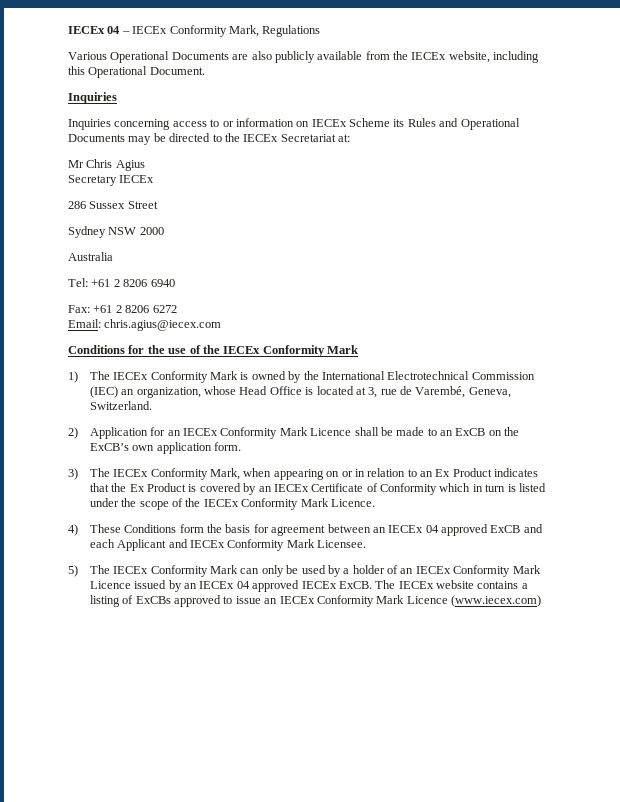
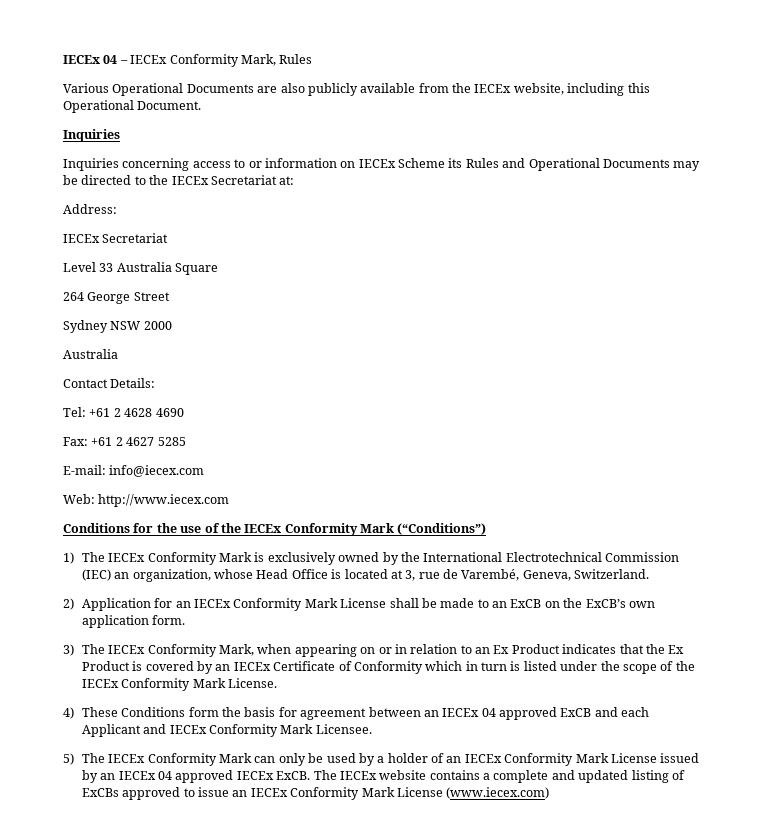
- IECEx 04 – IECEx Conformity Mark, Regulations
+ IECEx 04 – IECEx Conformity Mark, Rules
- Mr Chris Agius
- Secretary IECEx
- 286 Sussex Street
+ Address:
+ IECEx Secretariat
+ Level 33 Australia Square
+ 264 George Street
+ Contact Details:
- Tel: +61 2 8206 6940
+ Tel: +61 2 4628 4690
- Fax: +61 2 8206 6272
- Email: chris.agius@iecex.com
+ Fax: +61 2 4627 5285
+ E-mail: info@iecex.com
+ Web: http://www.iecex.com
- Conditions for the use of the IECEx Conformity Mark
+ Conditions for the use of the IECEx Conformity Mark (“Conditions”)
- 1) The IECEx Conformity Mark is owned by the International Electrotechnical Commission (IEC) an organization, whose Head Office is located at 3, rue de Varembé, Geneva, Switzerland.
+ 1) The IECEx Conformity Mark is exclusively owned by the International Electrotechnical Commission (IEC) an organization, whose Head Office is located at 3, rue de Varembé, Geneva, Switzerland.
- 2) Application for an IECEx Conformity Mark Licence shall be made to an ExCB on the ExCB’s own application form.
+ 2) Application for an IECEx Conformity Mark License shall be made to an ExCB on the ExCB’s own application form.
- 3) The IECEx Conformity Mark, when appearing on or in relation to an Ex Product indicates that the Ex Product is covered by an IECEx Certificate of Conformity which in turn is listed under the scope of the IECEx Conformity Mark Licence.
+ 3) The IECEx Conformity Mark, when appearing on or in relation to an Ex Product indicates that the Ex Product is covered by an IECEx Certificate of Conformity which in turn is listed under the scope of the IECEx Conformity Mark License.
- 5) The IECEx Conformity Mark can only be used by a holder of an IECEx Conformity Mark Licence issued by an IECEx 04 approved IECEx ExCB.
+ 5) The IECEx Conformity Mark can only be used by a holder of an IECEx Conformity Mark License issued by an IECEx 04 approved IECEx ExCB.
- The IECEx website contains a listing of ExCBs approved to issue an IECEx Conformity Mark Licence (www.iecex.com)
+ The IECEx website contains a complete and updated listing of ExCBs approved to issue an IECEx Conformity Mark License (www.iecex.com)

